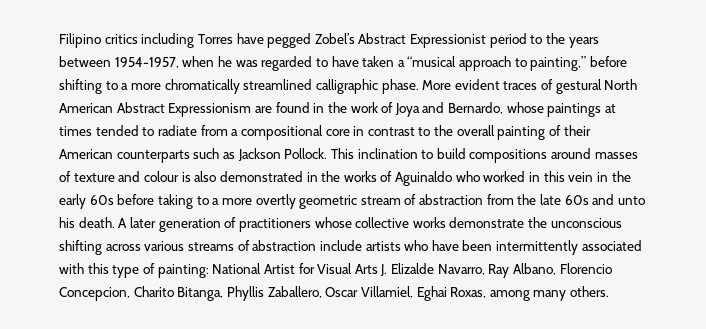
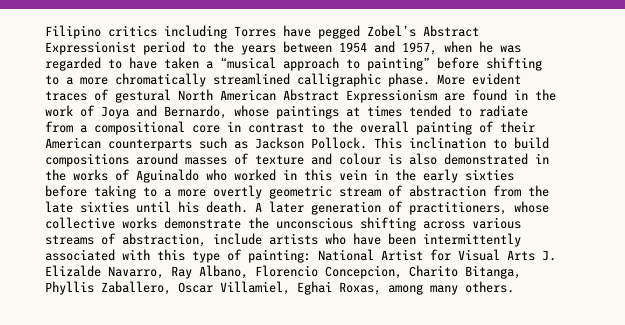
- Filipino critics including Torres have pegged Zobel’s Abstract Expressionist period to the years between 1954-1957, when he was regarded to have taken a “musical approach to painting,” before shifting to a more chromatically streamlined calligraphic phase.
+ Filipino critics including Torres have pegged Zobel’s Abstract Expressionist period to the years between 1954 and 1957, when he was regarded to have taken a “musical approach to painting” before shifting to a more chromatically streamlined calligraphic phase.
- This inclination to build compositions around masses of texture and colour is also demonstrated in the works of Aguinaldo who worked in this vein in the early 60s before taking to a more overtly geometric stream of abstraction from the late 60s and unto his death.
+ This inclination to build compositions around masses of texture and colour is also demonstrated in the works of Aguinaldo who worked in this vein in the early sixties before taking to a more overtly geometric stream of abstraction from the late sixties until his death.
- A later generation of practitioners whose collective works demonstrate the unconscious shifting across various streams of abstraction include artists who have been intermittently associated with this type of painting: National Artist for Visual Arts J. Elizalde Navarro, Ray Albano, Florencio Concepcion, Charito Bitanga, Phyllis Zaballero, Oscar Villamiel, Eghai Roxas, among many others.
+ A later generation of practitioners, whose collective works demonstrate the unconscious shifting across various streams of abstraction, include artists who have been intermittently associated with this type of painting: National Artist for Visual Arts J. Elizalde Navarro, Ray Albano, Florencio Concepcion, Charito Bitanga, Phyllis Zaballero, Oscar Villamiel, Eghai Roxas, among many others.

